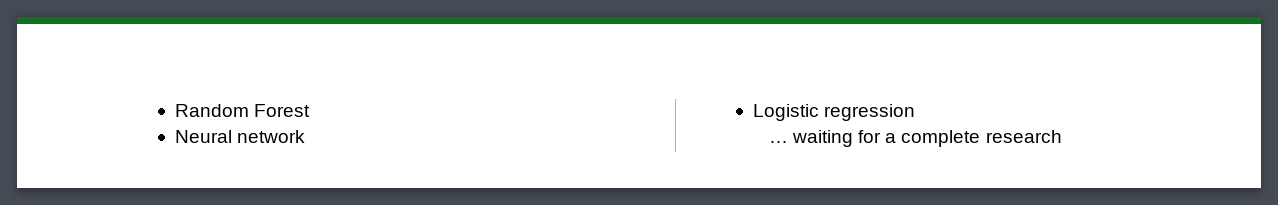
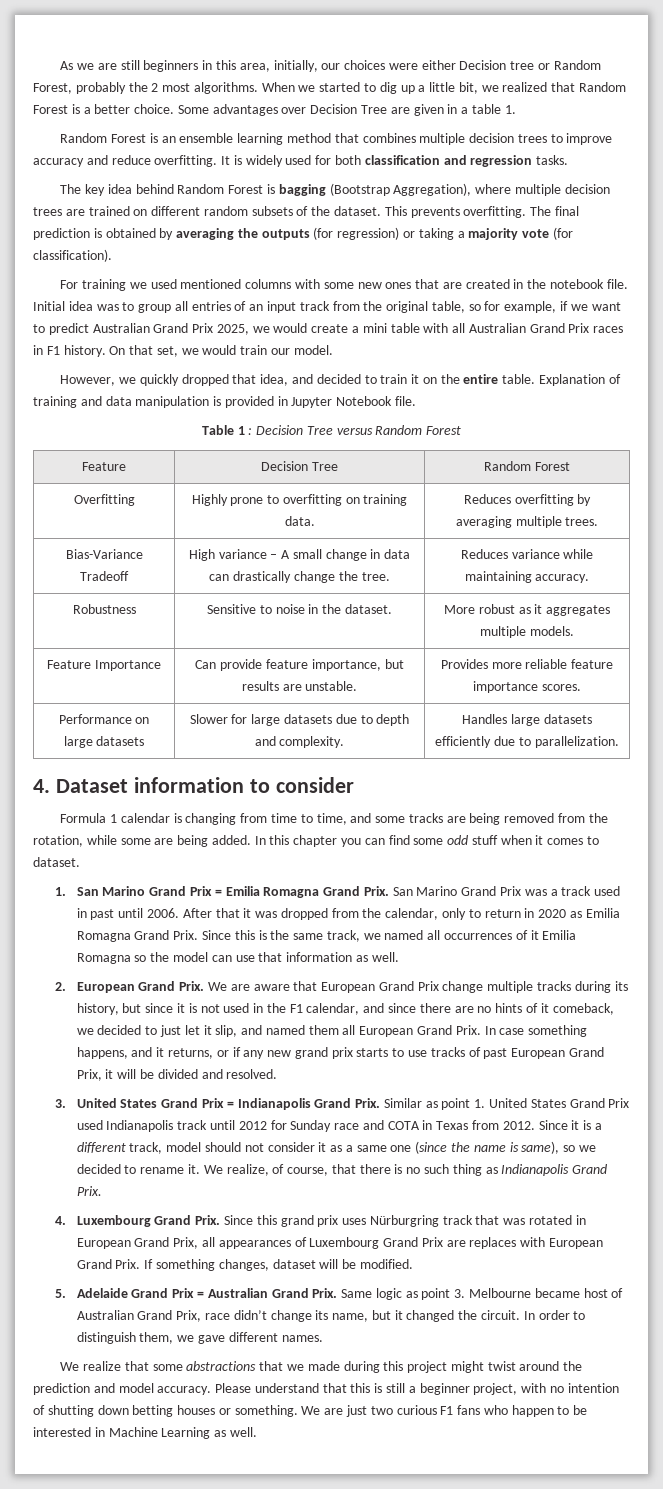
- Random Forest
- Neural network
- Logistic regression
- … waiting for a complete research
+ As we are still beginners in this area, initially, our choices were either Decision tree or Random Forest, probably the 2 most algorithms. When we started to dig up a little bit, we realized that Random Forest is a better choice. Some advantages over Decision Tree are given in a table 1.
+ Random Forest is an ensemble learning method that combines multiple decision trees to improve accuracy and reduce overfitting. It is widely used for both classification and regression tasks.
+ The key idea behind Random Forest is bagging (Bootstrap Aggregation), where multiple decision trees are trained on different random subsets of the dataset. This prevents overfitting. The final prediction is obtained by averaging the outputs (for regression) or taking a majority vote (for classification).
+ For training we used mentioned columns with some new ones that are created in the notebook file. Initial idea was to group all entries of an input track from the original table, so for example, if we want to predict Australian Grand Prix 2025, we would create a mini table with all Australian Grand Prix races in F1 history. On that set, we would train our model.
+ However, we quickly dropped that idea, and decided to train it on the entire table. Explanation of training and data manipulation is provided in Jupyter Notebook file.
+ Table 1 : Decision Tree versus Random Forest
+ Feature | Decision Tree | Random Forest
+ Overfitting | Highly prone to overfitting on training data. | Reduces overfitting by averaging multiple trees.
+ Bias-Variance Tradeoff | High variance – A small change in data can drastically change the tree. | Reduces variance while maintaining accuracy.
+ Robustness | Sensitive to noise in the dataset. | More robust as it aggregates multiple models.
+ Feature Importance | Can provide feature importance, but results are unstable. | Provides more reliable feature importance scores.
+ Performance on large datasets | Slower for large datasets due to depth and complexity. | Handles large datasets efficiently due to parallelization.
+ 4. Dataset information to consider
+ Formula 1 calendar is changing from time to time, and some tracks are being removed from the rotation, while some are being added. In this chapter you can find some odd stuff when it comes to dataset.
+ 1. San Marino Grand Prix = Emilia Romagna Grand Prix. San Marino Grand Prix was a track used in past until 2006. After that it was dropped from the calendar, only to return in 2020 as Emilia Romagna Grand Prix. Since this is the same track, we named all occurrences of it Emilia Romagna so the model can use that information as well.
+ 2. European Grand Prix. We are aware that European Grand Prix change multiple tracks during its history, but since it is not used in the F1 calendar, and since there are no hints of it comeback, we decided to just let it slip, and named them all European Grand Prix. In case something happens, and it returns, or if any new grand prix starts to use tracks of past European Grand Prix, it will be divided and resolved.
+ 3. United States Grand Prix = Indianapolis Grand Prix. Similar as point 1. United States Grand Prix used Indianapolis track until 2012 for Sunday race and COTA in Texas from 2012. Since it is a different track, model should not consider it as a same one (since the name is same), so we decided to rename it. We realize, of course, that there is no such thing as Indianapolis Grand Prix.
+ 4. Luxembourg Grand Prix. Since this grand prix uses Nürburgring track that was rotated in European Grand Prix, all appearances of Luxembourg Grand Prix are replaces with European Grand Prix. If something changes, dataset will be modified.
+ 5. Adelaide Grand Prix = Australian Grand Prix. Same logic as point 3. Melbourne became host of Australian Grand Prix, race didn’t change its name, but it changed the circuit. In order to distinguish them, we gave different names.
+ We realize that some abstractions that we made during this project might twist around the prediction and model accuracy. Please understand that this is still a beginner project, with no intention of shutting down betting houses or something. We are just two curious F1 fans who happen to be interested in Machine Learning as well.

